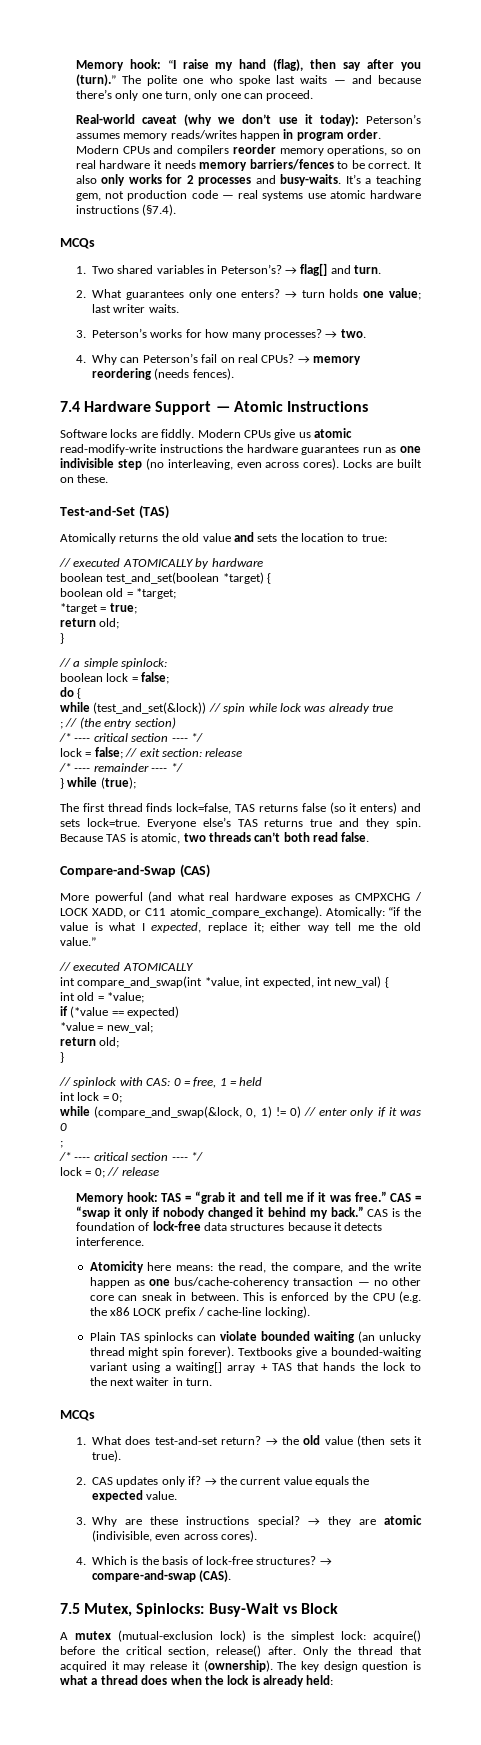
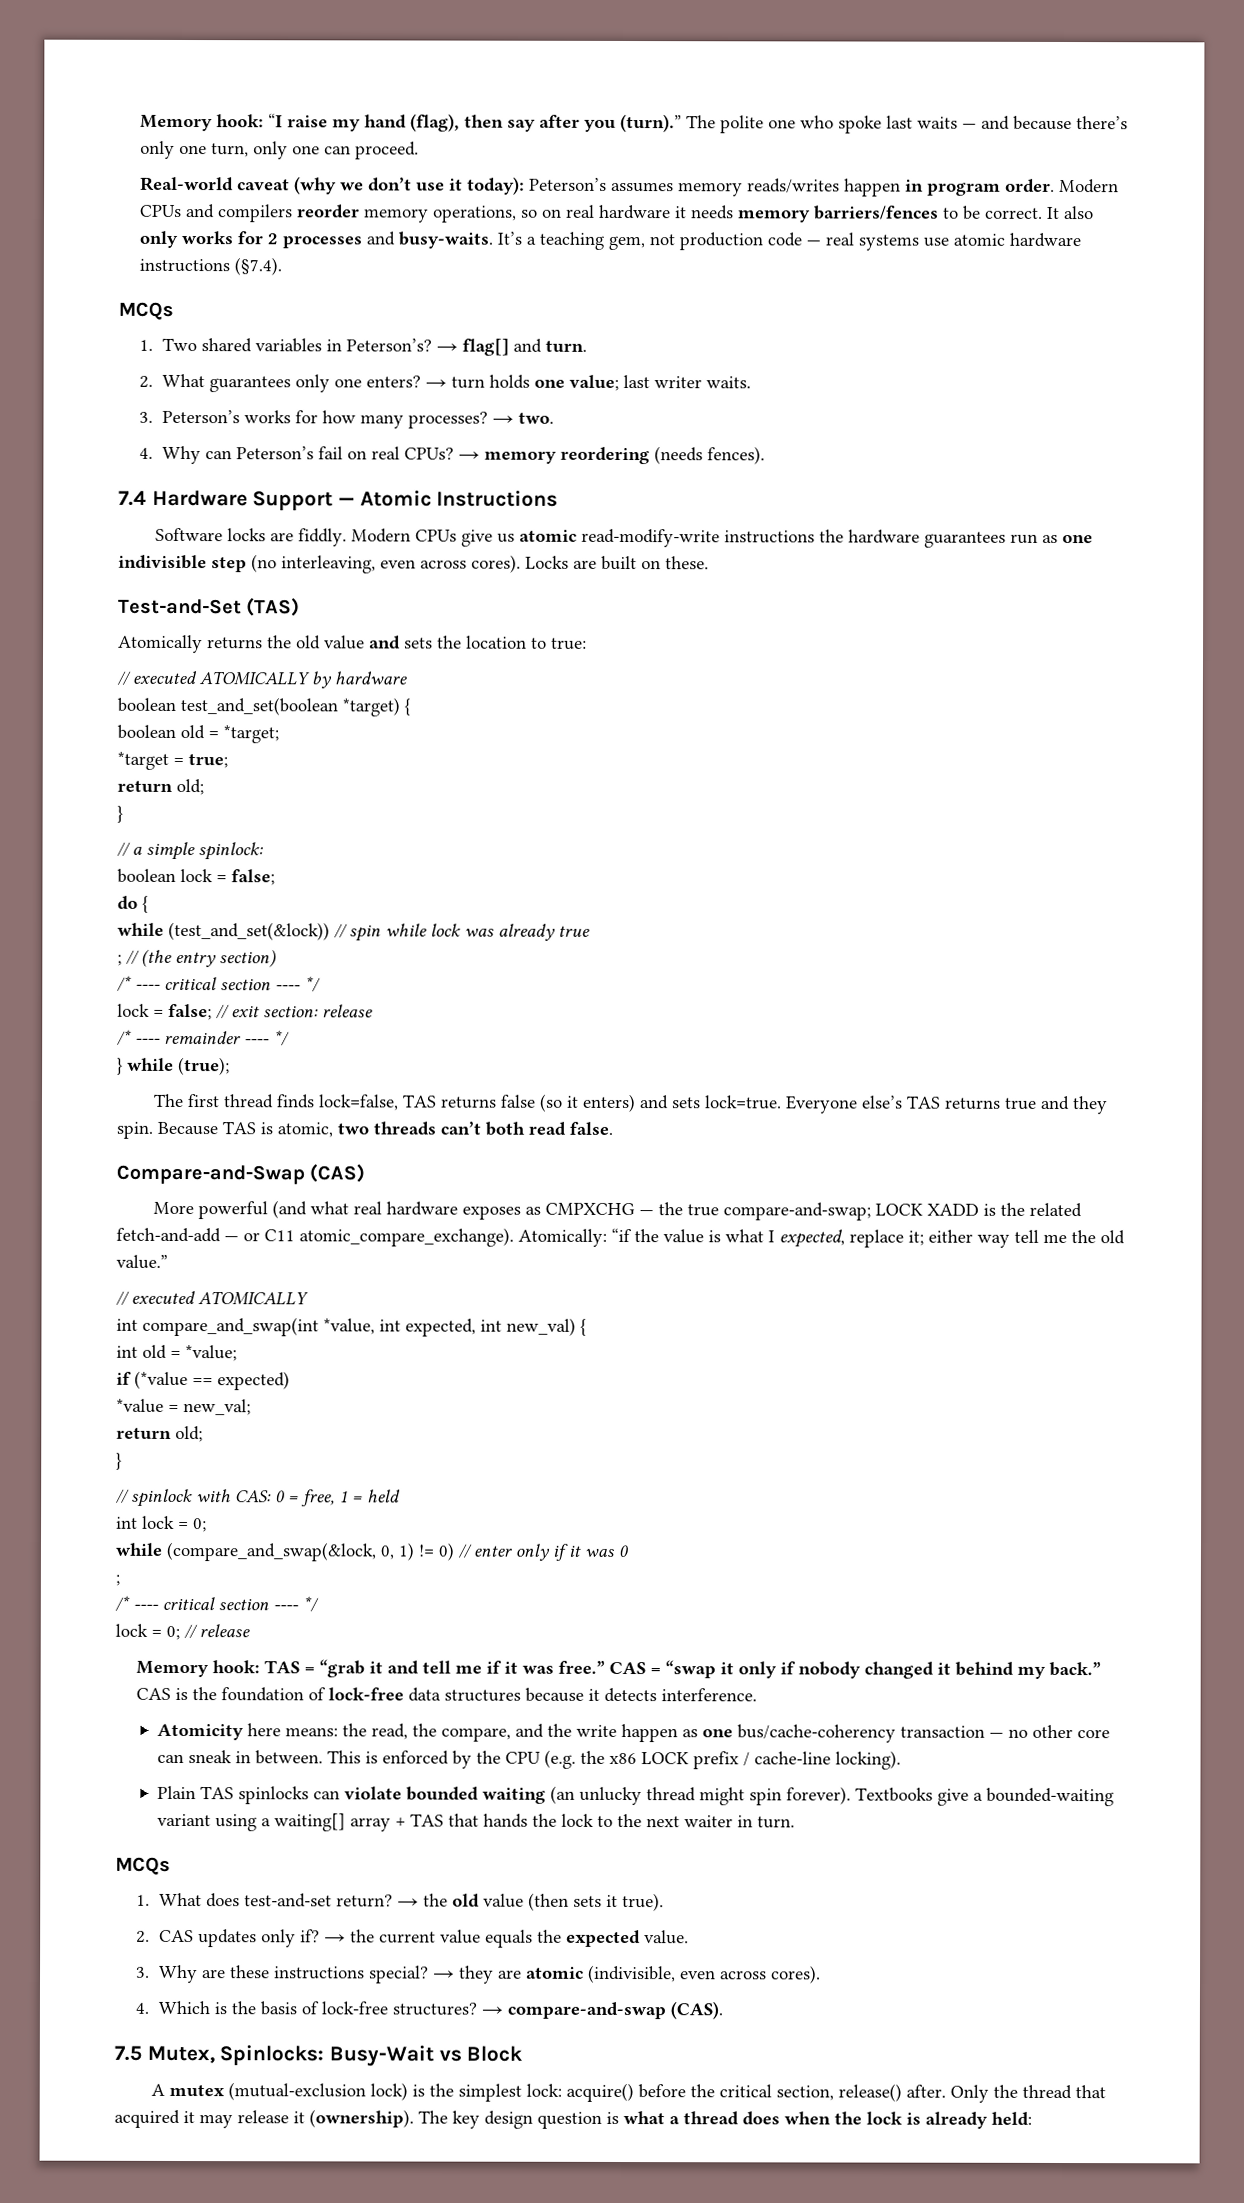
- More powerful (and what real hardware exposes as CMPXCHG / LOCK XADD, or C11 atomic_compare_exchange).
+ More powerful (and what real hardware exposes as CMPXCHG — the true compare-and-swap; LOCK XADD is the related fetch-and-add — or C11 atomic_compare_exchange).

